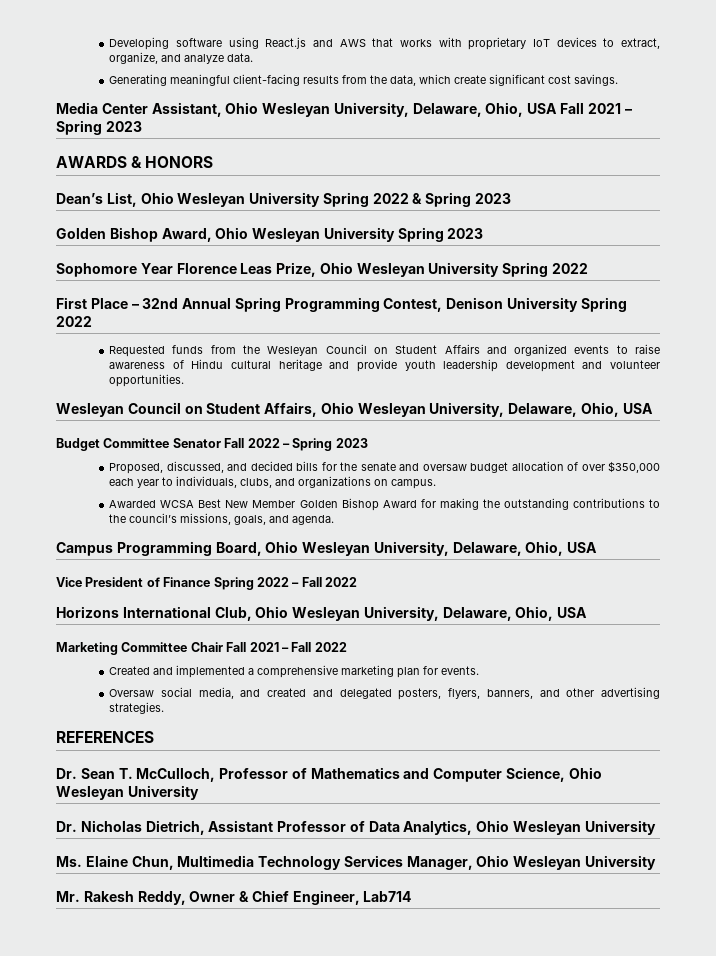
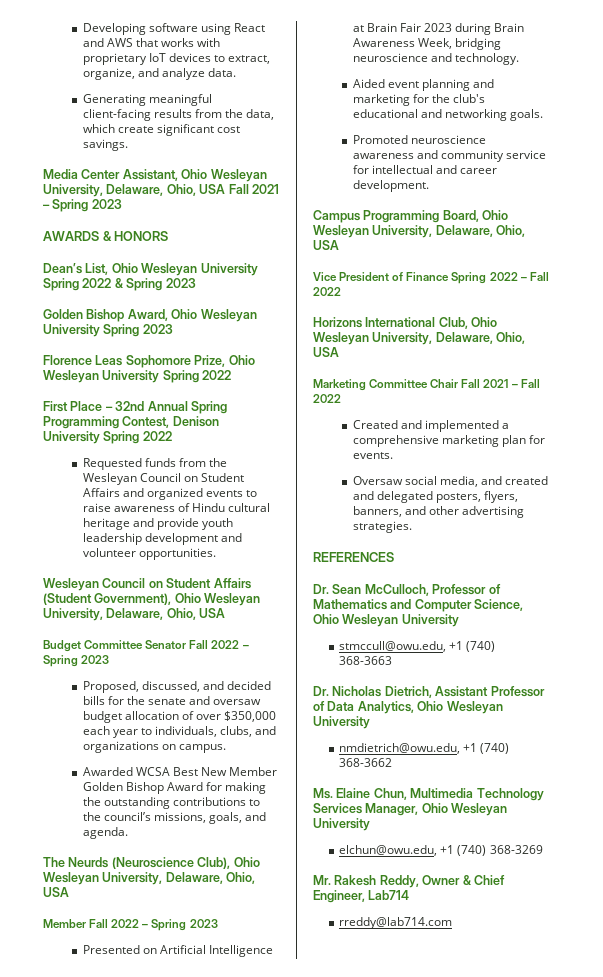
- Developing software using React.js and AWS that works with proprietary IoT devices to extract, organize, and analyze data.
+ Developing software using React and AWS that works with proprietary IoT devices to extract, organize, and analyze data.
- Sophomore Year Florence Leas Prize, Ohio Wesleyan University Spring 2022
+ Florence Leas Sophomore Prize, Ohio Wesleyan University Spring 2022
- Wesleyan Council on Student Affairs, Ohio Wesleyan University, Delaware, Ohio, USA
+ Wesleyan Council on Student Affairs (Student Government), Ohio Wesleyan University, Delaware, Ohio, USA
+ The Neurds (Neuroscience Club), Ohio Wesleyan University, Delaware, Ohio, USA
+ Member Fall 2022 – Spring 2023
+ Presented on Artificial Intelligence at Brain Fair 2023 during Brain Awareness Week, bridging neuroscience and technology.
+ Aided event planning and marketing for the club's educational and networking goals.
+ Promoted neuroscience awareness and community service for intellectual and career development.
- Dr. Sean T. McCulloch, Professor of Mathematics and Computer Science, Ohio Wesleyan University
+ Dr. Sean McCulloch, Professor of Mathematics and Computer Science, Ohio Wesleyan University
+ stmccull@owu.edu, +1 (740) 368-3663
+ nmdietrich@owu.edu, +1 (740) 368-3662
+ elchun@owu.edu, +1 (740) 368-3269
+ rreddy@lab714.com

